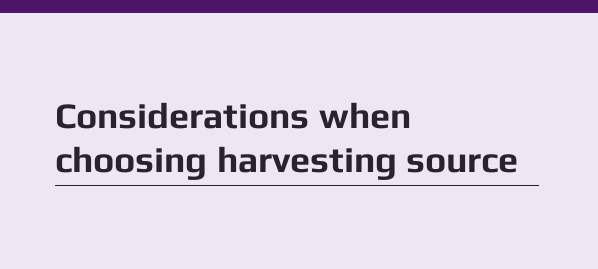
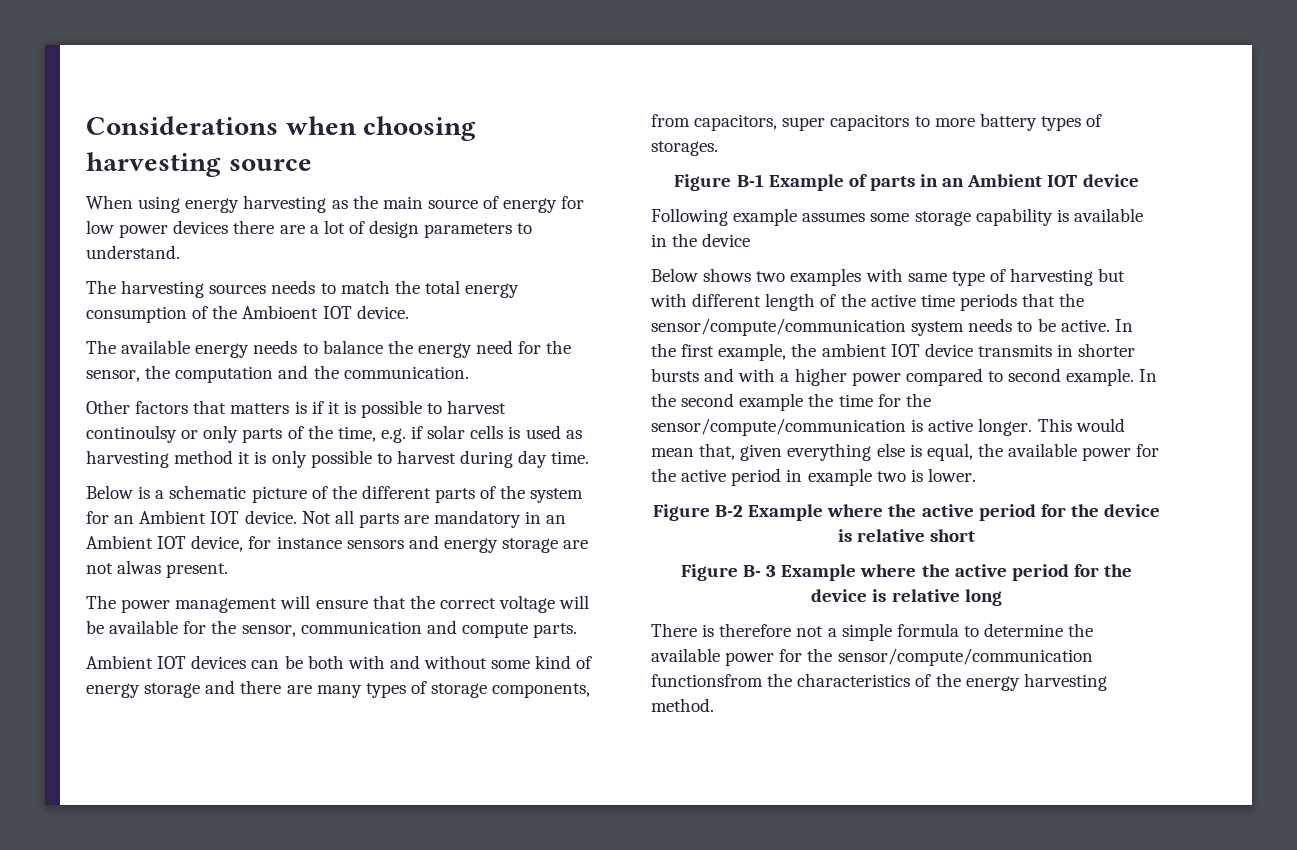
+ When using energy harvesting as the main source of energy for low power devices there are a lot of design parameters to understand.
+ The harvesting sources needs to match the total energy consumption of the Ambioent IOT device.
+ The available energy needs to balance the energy need for the sensor, the computation and the communication.
+ Other factors that matters is if it is possible to harvest continoulsy or only parts of the time, e.g. if solar cells is used as harvesting method it is only possible to harvest during day time.
+ Below is a schematic picture of the different parts of the system for an Ambient IOT device. Not all parts are mandatory in an Ambient IOT device, for instance sensors and energy storage are not alwas present.
+ The power management will ensure that the correct voltage will be available for the sensor, communication and compute parts.
+ Ambient IOT devices can be both with and without some kind of energy storage and there are many types of storage components, from capacitors, super capacitors to more battery types of storages.
+ Figure B-1 Example of parts in an Ambient IOT device
+ Following example assumes some storage capability is available in the device
+ Below shows two examples with same type of harvesting but with different length of the active time periods that the sensor/compute/communication system needs to be active. In the first example, the ambient IOT device transmits in shorter bursts and with a higher power compared to second example. In the second example the time for the sensor/compute/communication is active longer. This would mean that, given everything else is equal, the available power for the active period in example two is lower.
+ Figure B-2 Example where the active period for the device is relative short
+ Figure B- 3 Example where the active period for the device is relative long
+ There is therefore not a simple formula to determine the available power for the sensor/compute/communication functionsfrom the characteristics of the energy harvesting method.

